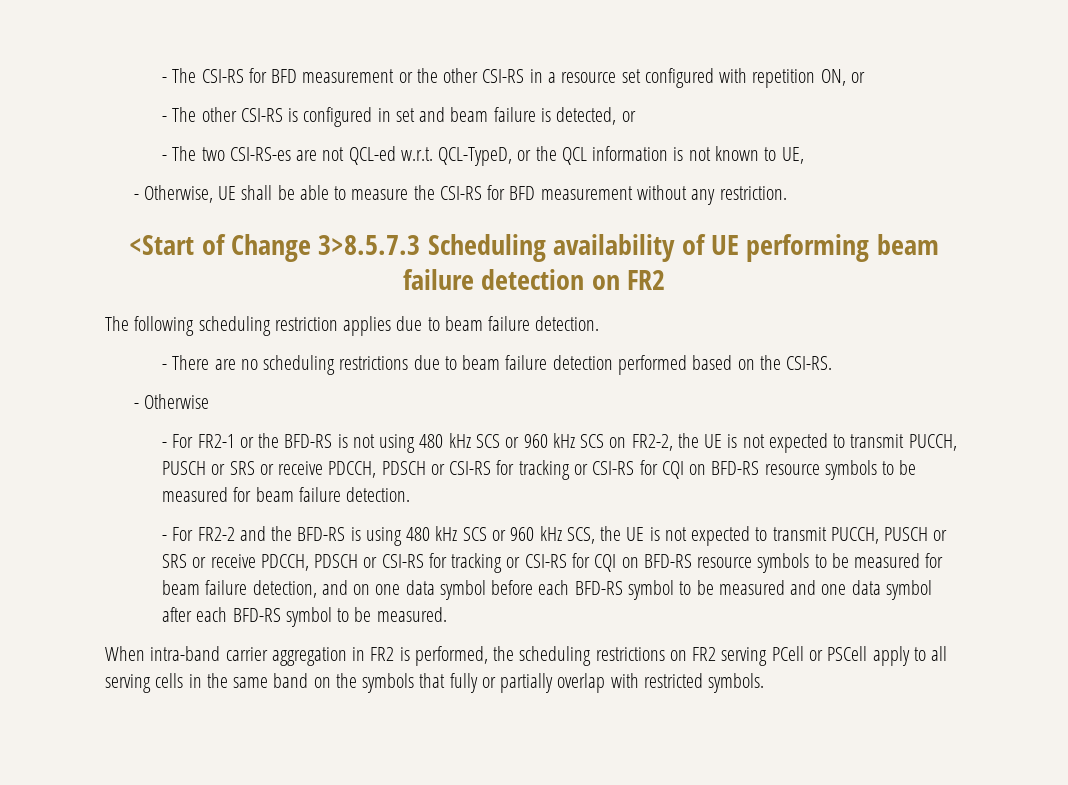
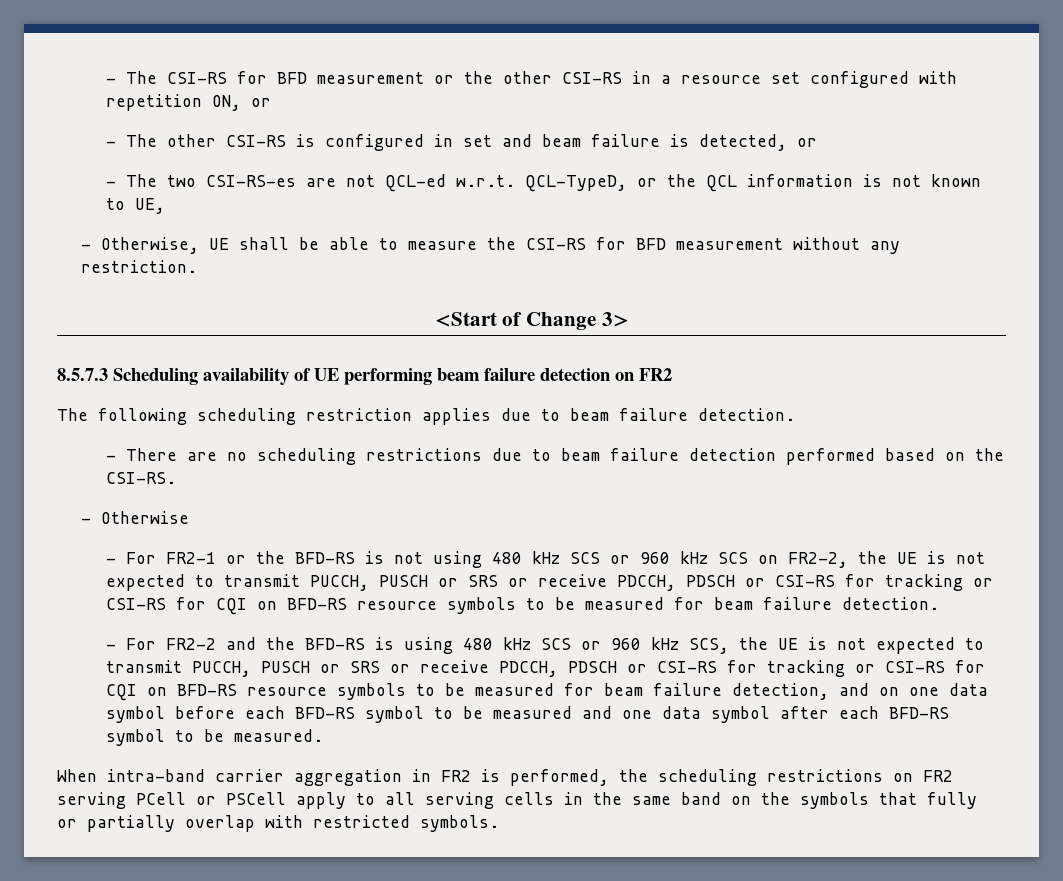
- <Start of Change 3>8.5.7.3 Scheduling availability of UE performing beam failure detection on FR2
+ <Start of Change 3>
+ 8.5.7.3 Scheduling availability of UE performing beam failure detection on FR2

